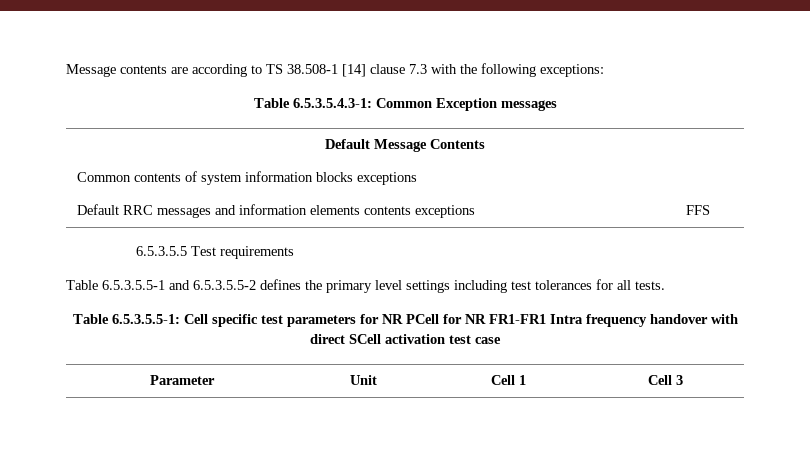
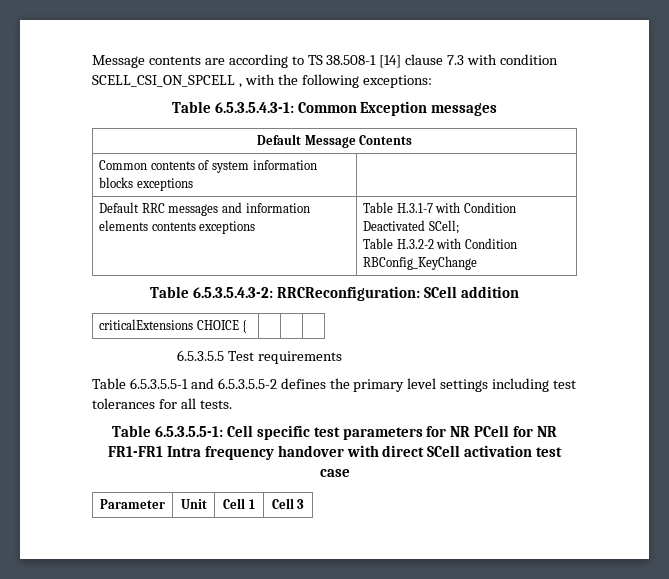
- Message contents are according to TS 38.508-1 [14] clause 7.3 with the following exceptions:
+ Message contents are according to TS 38.508-1 [14] clause 7.3 with condition SCELL_CSI_ON_SPCELL , with the following exceptions:
- Default RRC messages and information elements contents exceptions | FFS
+ Default RRC messages and information elements contents exceptions | Table H.3.1-7 with Condition Deactivated SCell;
+ Table H.3.2-2 with Condition RBConfig_KeyChange
+ Table 6.5.3.5.4.3-2: RRCReconfiguration: SCell addition
+ criticalExtensions CHOICE { | | |

